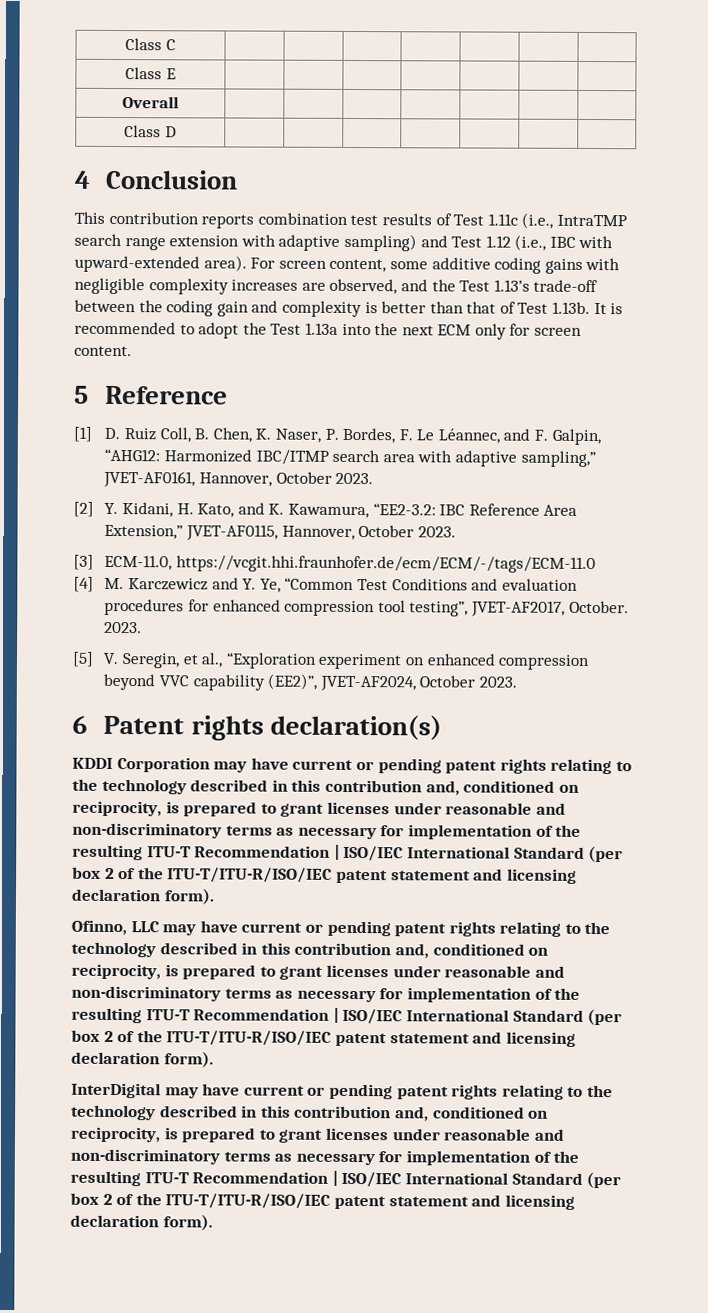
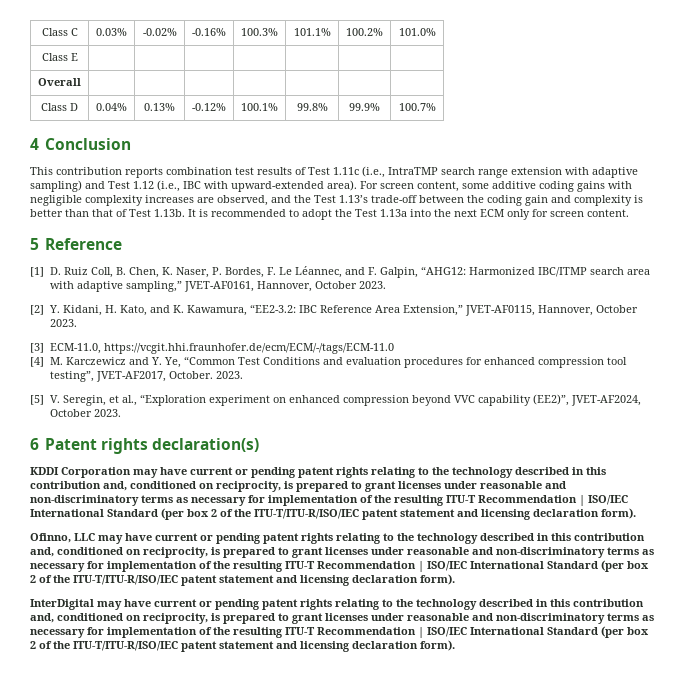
- Class C | | | | | | |
+ Class C | 0.03% | -0.02% | -0.16% | 100.3% | 101.1% | 100.2% | 101.0%
- Class D | | | | | | |
+ Class D | 0.04% | 0.13% | -0.12% | 100.1% | 99.8% | 99.9% | 100.7%

